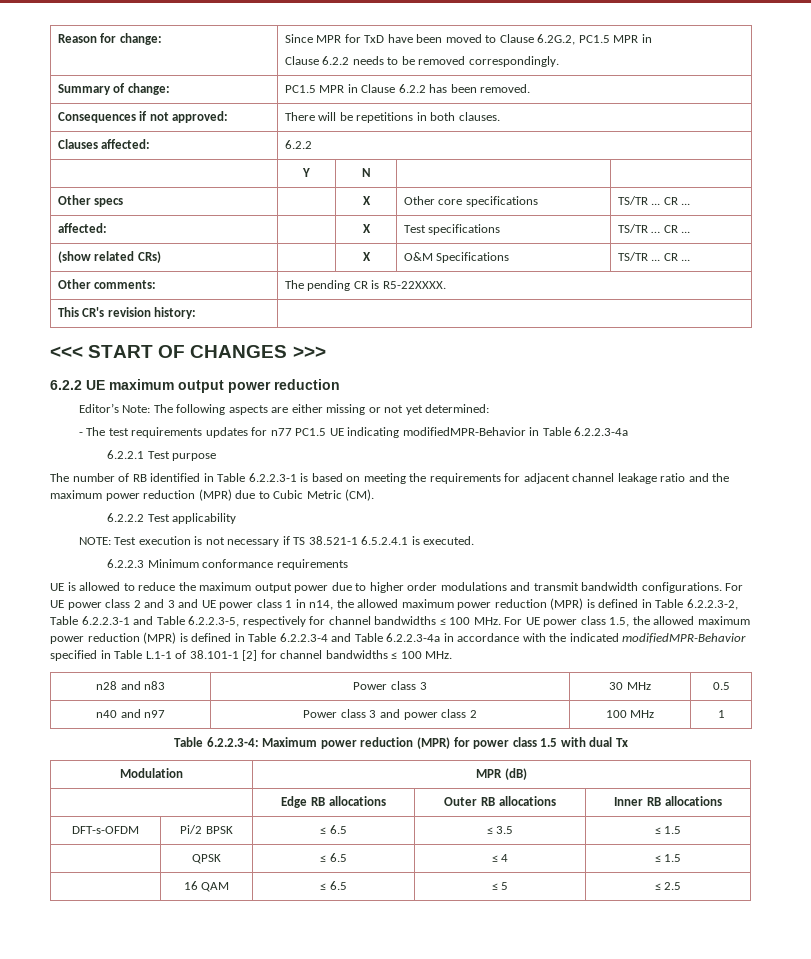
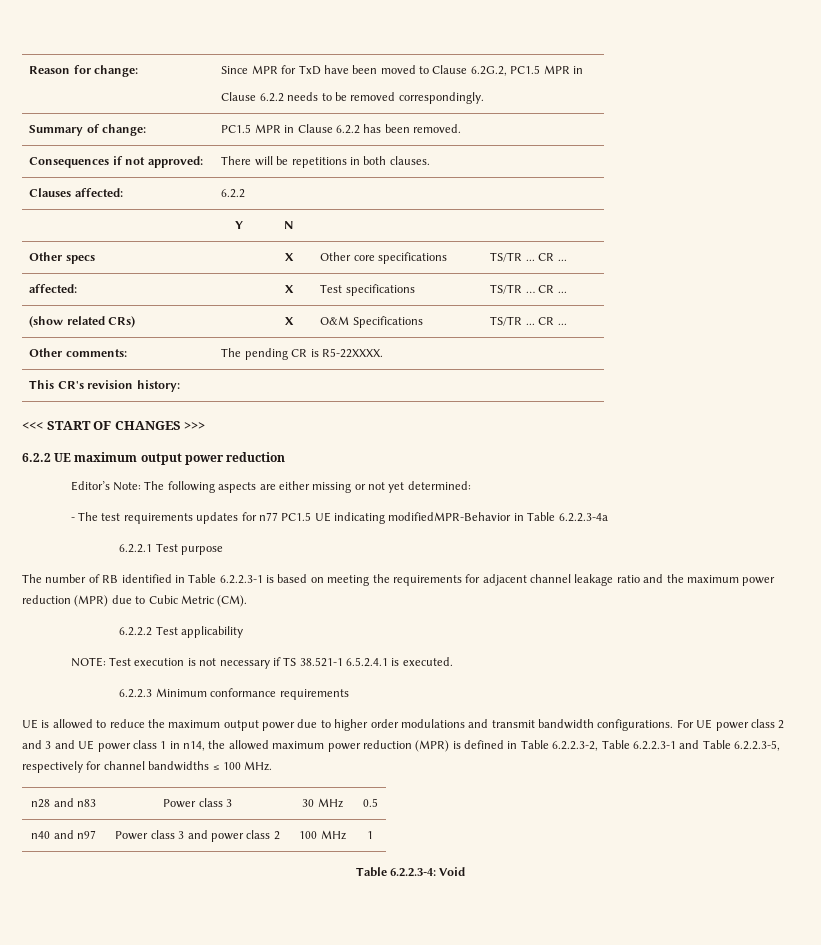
- For UE power class 2 and 3 and UE power class 1 in n14, the allowed maximum power reduction (MPR) is defined in Table 6.2.2.3-2, Table 6.2.2.3-1 and Table 6.2.2.3-5, respectively for channel bandwidths ≤ 100 MHz. For UE power class 1.5, the allowed maximum power reduction (MPR) is defined in Table 6.2.2.3-4 and Table 6.2.2.3-4a in accordance with the indicated modifiedMPR-Behavior specified in Table L.1-1 of 38.101-1 [2] for channel bandwidths ≤ 100 MHz.
+ For UE power class 2 and 3 and UE power class 1 in n14, the allowed maximum power reduction (MPR) is defined in Table 6.2.2.3-2, Table 6.2.2.3-1 and Table 6.2.2.3-5, respectively for channel bandwidths ≤ 100 MHz.
- Table 6.2.2.3-4: Maximum power reduction (MPR) for power class 1.5 with dual Tx
- Modulation | MPR (dB)
- | Edge RB allocations | Outer RB allocations | Inner RB allocations
- DFT-s-OFDM | Pi/2 BPSK | ≤ 6.5 | ≤ 3.5 | ≤ 1.5
- | QPSK | ≤ 6.5 | ≤ 4 | ≤ 1.5
- | 16 QAM | ≤ 6.5 | ≤ 5 | ≤ 2.5
+ Table 6.2.2.3-4: Void

